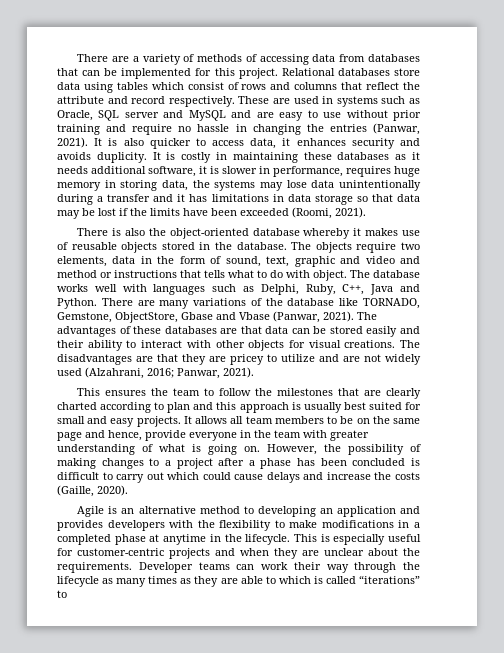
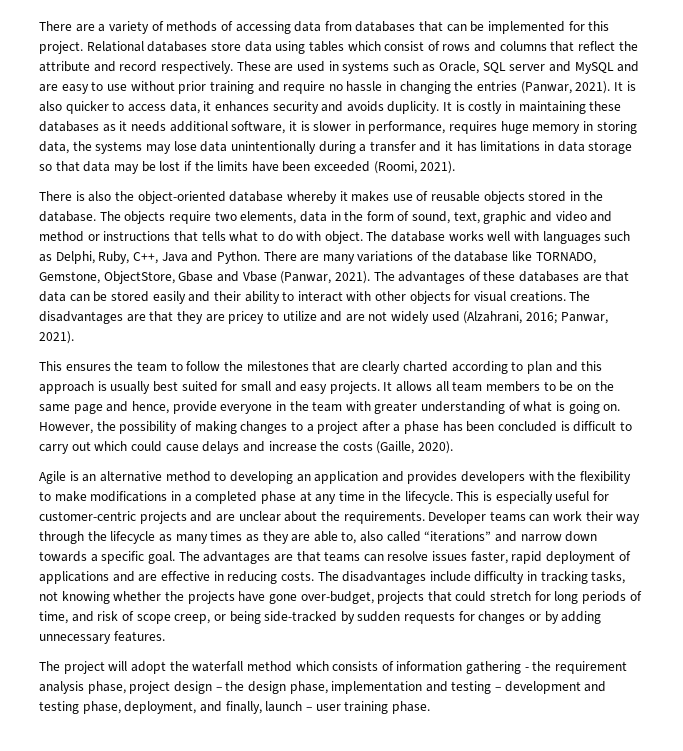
- Agile is an alternative method to developing an application and provides developers with the flexibility to make modifications in a completed phase at anytime in the lifecycle.
+ Agile is an alternative method to developing an application and provides developers with the flexibility to make modifications in a completed phase at any time in the lifecycle.
- This is especially useful for customer-centric projects and when they are unclear about the requirements.
+ This is especially useful for customer-centric projects and are unclear about the requirements.
- Developer teams can work their way through the lifecycle as many times as they are able to which is called “iterations” to
+ Developer teams can work their way through the lifecycle as many times as they are able to, also called “iterations” and narrow down towards a specific goal. The advantages are that teams can resolve issues faster, rapid deployment of applications and are effective in reducing costs. The disadvantages include difficulty in tracking tasks, not knowing whether the projects have gone over-budget, projects that could stretch for long periods of time, and risk of scope creep, or being side-tracked by sudden requests for changes or by adding unnecessary features.
+ The project will adopt the waterfall method which consists of information gathering - the requirement analysis phase, project design – the design phase, implementation and testing – development and testing phase, deployment, and finally, launch – user training phase.

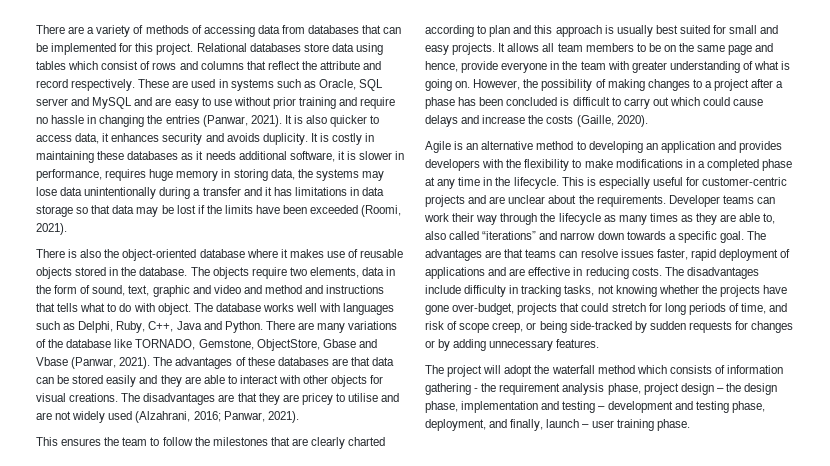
- There is also the object-oriented database whereby it makes use of reusable objects stored in the database.
+ There is also the object-oriented database where it makes use of reusable objects stored in the database.
- The objects require two elements, data in the form of sound, text, graphic and video and method or instructions that tells what to do with object.
+ The objects require two elements, data in the form of sound, text, graphic and video and method and instructions that tells what to do with object.
- The advantages of these databases are that data can be stored easily and their ability to interact with other objects for visual creations.
+ The advantages of these databases are that data can be stored easily and they are able to interact with other objects for visual creations.
- The disadvantages are that they are pricey to utilize and are not widely used (Alzahrani, 2016; Panwar, 2021).
+ The disadvantages are that they are pricey to utilise and are not widely used (Alzahrani, 2016; Panwar, 2021).

